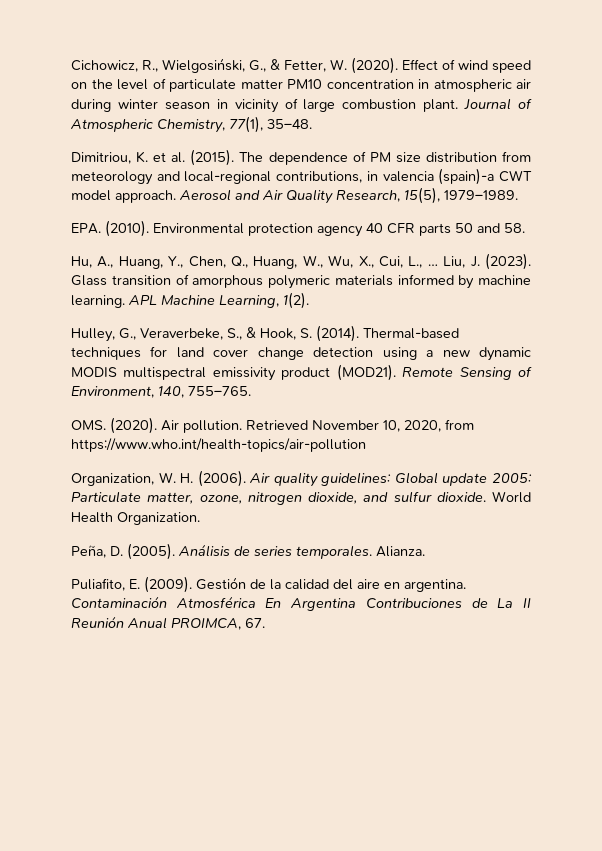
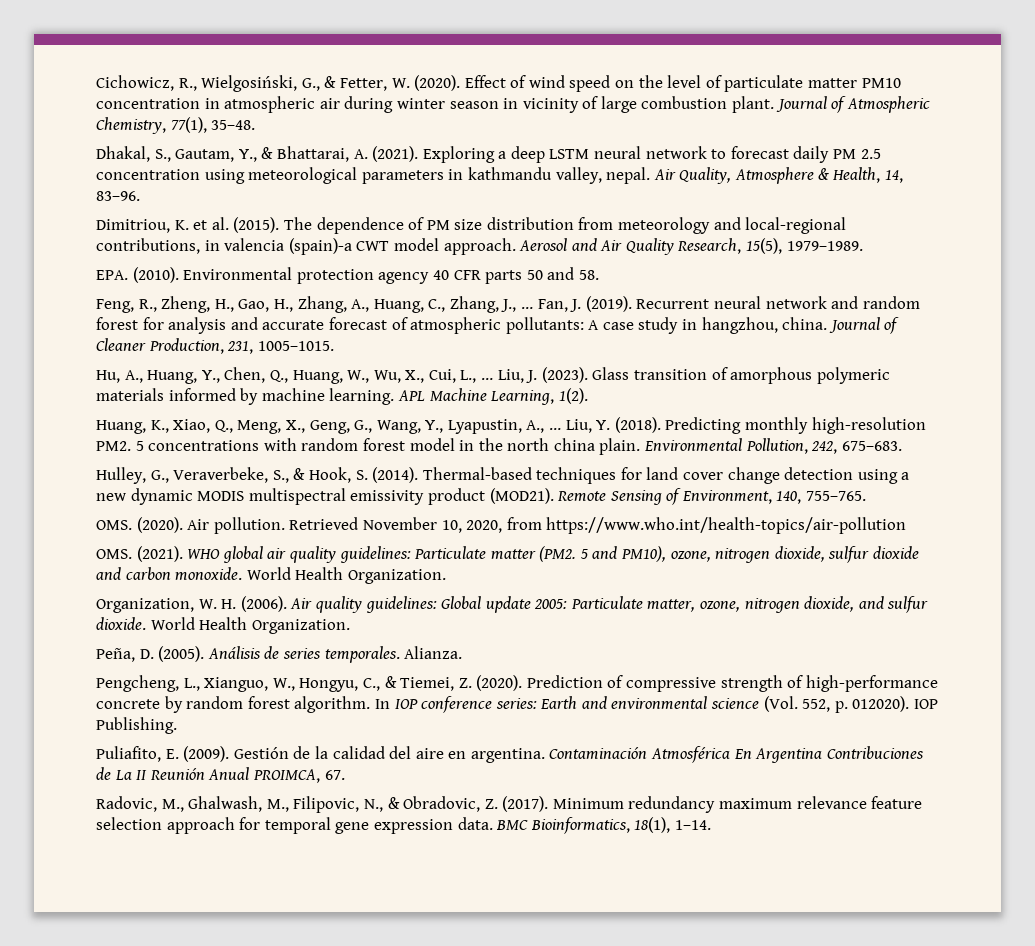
+ Dhakal, S., Gautam, Y., & Bhattarai, A. (2021). Exploring a deep LSTM neural network to forecast daily PM 2.5 concentration using meteorological parameters in kathmandu valley, nepal. Air Quality, Atmosphere & Health, 14, 83–96.
+ Feng, R., Zheng, H., Gao, H., Zhang, A., Huang, C., Zhang, J., … Fan, J. (2019). Recurrent neural network and random forest for analysis and accurate forecast of atmospheric pollutants: A case study in hangzhou, china. Journal of Cleaner Production, 231, 1005–1015.
+ Huang, K., Xiao, Q., Meng, X., Geng, G., Wang, Y., Lyapustin, A., … Liu, Y. (2018). Predicting monthly high-resolution PM2. 5 concentrations with random forest model in the north china plain. Environmental Pollution, 242, 675–683.
+ OMS. (2021). WHO global air quality guidelines: Particulate matter (PM2. 5 and PM10), ozone, nitrogen dioxide, sulfur dioxide and carbon monoxide. World Health Organization.
+ Pengcheng, L., Xianguo, W., Hongyu, C., & Tiemei, Z. (2020). Prediction of compressive strength of high-performance concrete by random forest algorithm. In IOP conference series: Earth and environmental science (Vol. 552, p. 012020). IOP Publishing.
+ Radovic, M., Ghalwash, M., Filipovic, N., & Obradovic, Z. (2017). Minimum redundancy maximum relevance feature selection approach for temporal gene expression data. BMC Bioinformatics, 18(1), 1–14.

